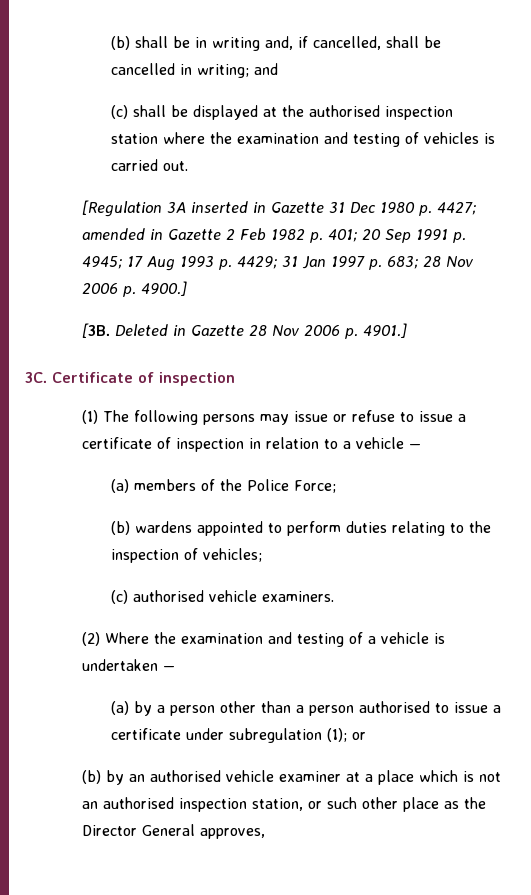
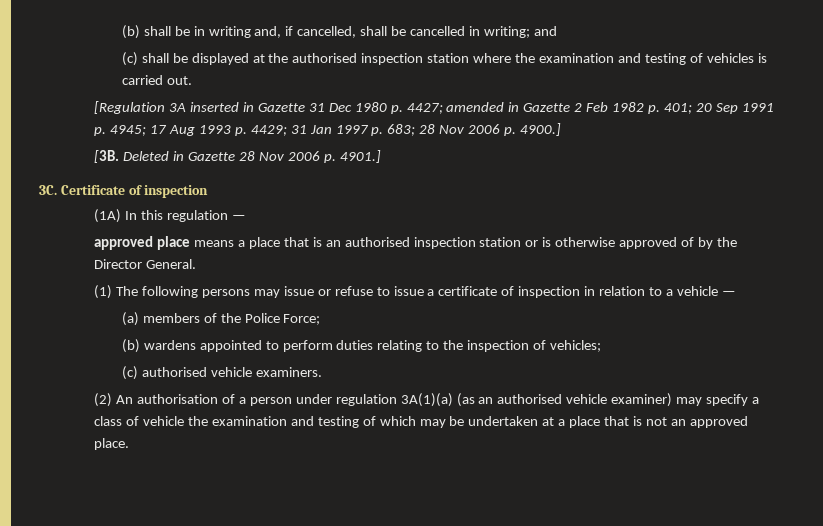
+ (1A) In this regulation —
+ approved place means a place that is an authorised inspection station or is otherwise approved of by the Director General.
- (2) Where the examination and testing of a vehicle is undertaken —
- (a) by a person other than a person authorised to issue a certificate under subregulation (1); or
- (b) by an authorised vehicle examiner at a place which is not an authorised inspection station, or such other place as the Director General approves,
+ (2) An authorisation of a person under regulation 3A(1)(a) (as an authorised vehicle examiner) may specify a class of vehicle the examination and testing of which may be undertaken at a place that is not an approved place.

